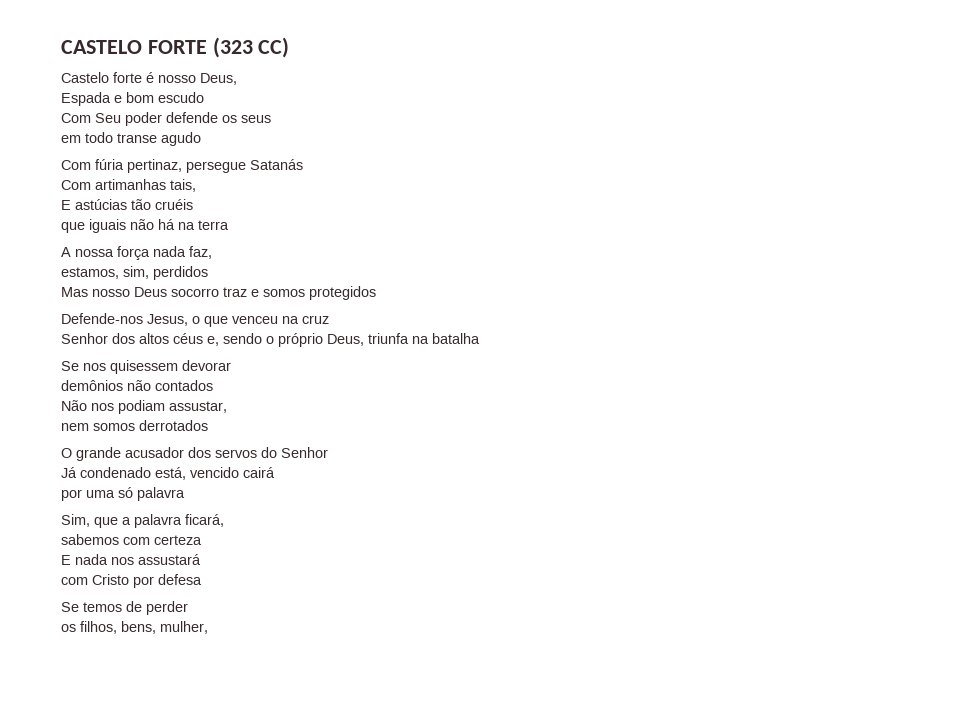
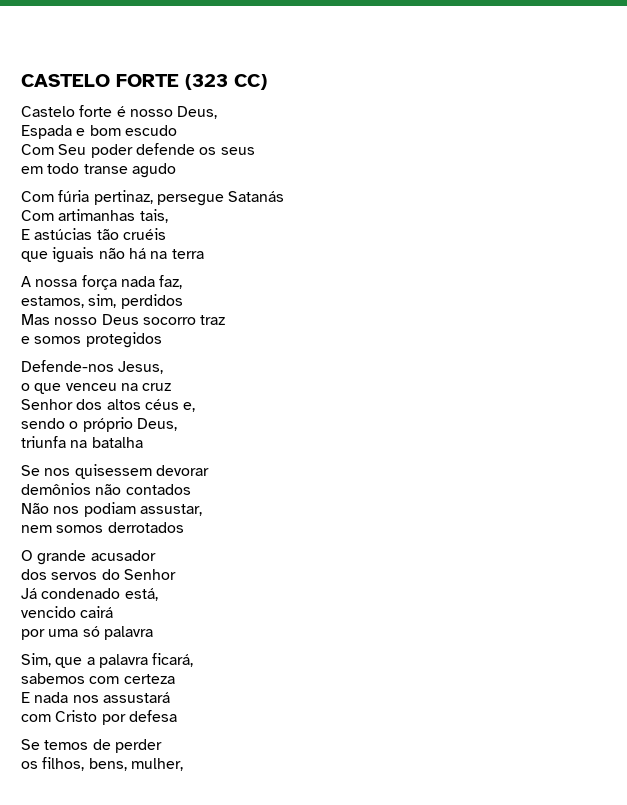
- Mas nosso Deus socorro traz e somos protegidos
+ Mas nosso Deus socorro traz
+ e somos protegidos
- Defende-nos Jesus, o que venceu na cruz
+ Defende-nos Jesus,
+ o que venceu na cruz
- Senhor dos altos céus e, sendo o próprio Deus, triunfa na batalha
+ Senhor dos altos céus e,
+ sendo o próprio Deus,
+ triunfa na batalha
- O grande acusador dos servos do Senhor
+ O grande acusador
+ dos servos do Senhor
- Já condenado está, vencido cairá
+ Já condenado está,
+ vencido cairá

